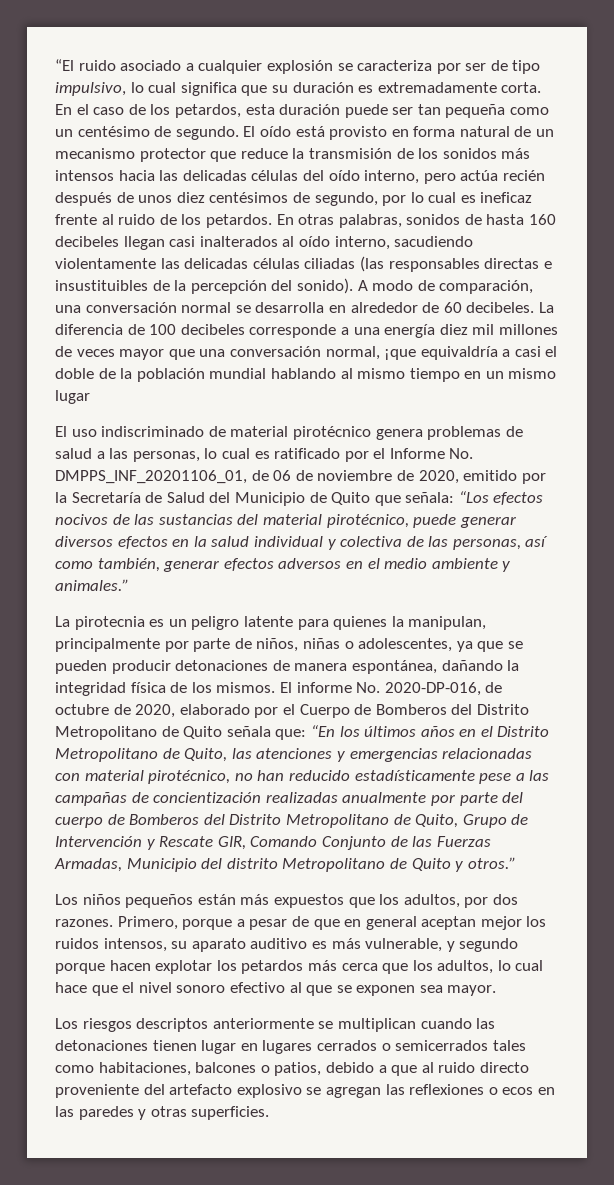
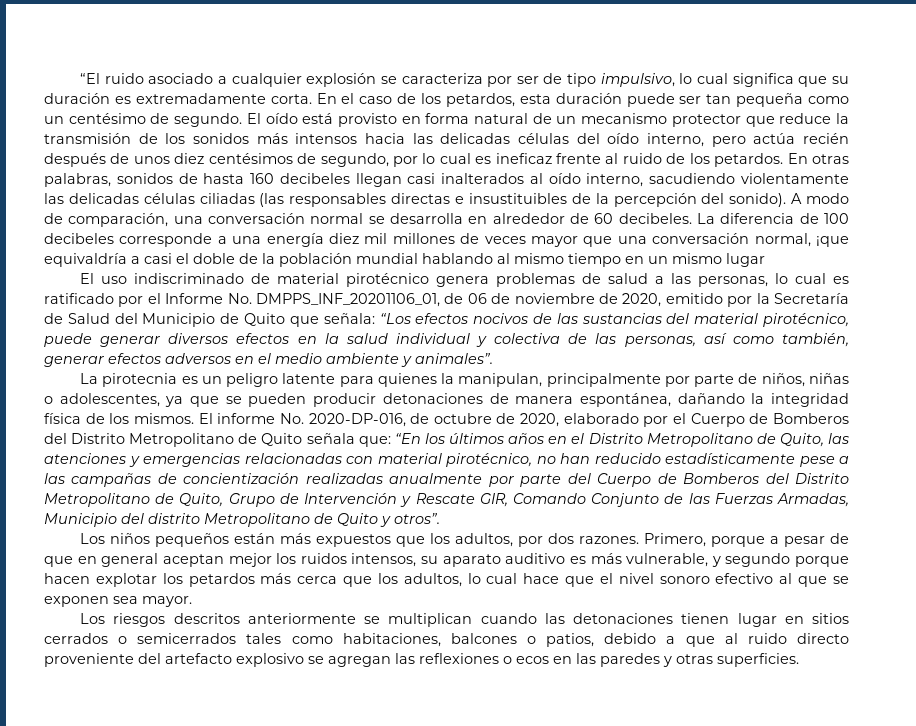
- “Los efectos nocivos de las sustancias del material pirotécnico, puede generar diversos efectos en la salud individual y colectiva de las personas, así como también, generar efectos adversos en el medio ambiente y animales.”
+ “Los efectos nocivos de las sustancias del material pirotécnico, puede generar diversos efectos en la salud individual y colectiva de las personas, así como también, generar efectos adversos en el medio ambiente y animales”.
- “En los últimos años en el Distrito Metropolitano de Quito, las atenciones y emergencias relacionadas con material pirotécnico, no han reducido estadísticamente pese a las campañas de concientización realizadas anualmente por parte del cuerpo de Bomberos del Distrito Metropolitano de Quito, Grupo de Intervención y Rescate GIR, Comando Conjunto de las Fuerzas Armadas, Municipio del distrito Metropolitano de Quito y otros.”
+ “En los últimos años en el Distrito Metropolitano de Quito, las atenciones y emergencias relacionadas con material pirotécnico, no han reducido estadísticamente pese a las campañas de concientización realizadas anualmente por parte del Cuerpo de Bomberos del Distrito Metropolitano de Quito, Grupo de Intervención y Rescate GIR, Comando Conjunto de las Fuerzas Armadas, Municipio del distrito Metropolitano de Quito y otros”.
- Los riesgos descriptos anteriormente se multiplican cuando las detonaciones tienen lugar en lugares cerrados o semicerrados tales como habitaciones, balcones o patios, debido a que al ruido directo proveniente del artefacto explosivo se agregan las reflexiones o ecos en las paredes y otras superficies.
+ Los riesgos descritos anteriormente se multiplican cuando las detonaciones tienen lugar en sitios cerrados o semicerrados tales como habitaciones, balcones o patios, debido a que al ruido directo proveniente del artefacto explosivo se agregan las reflexiones o ecos en las paredes y otras superficies.

